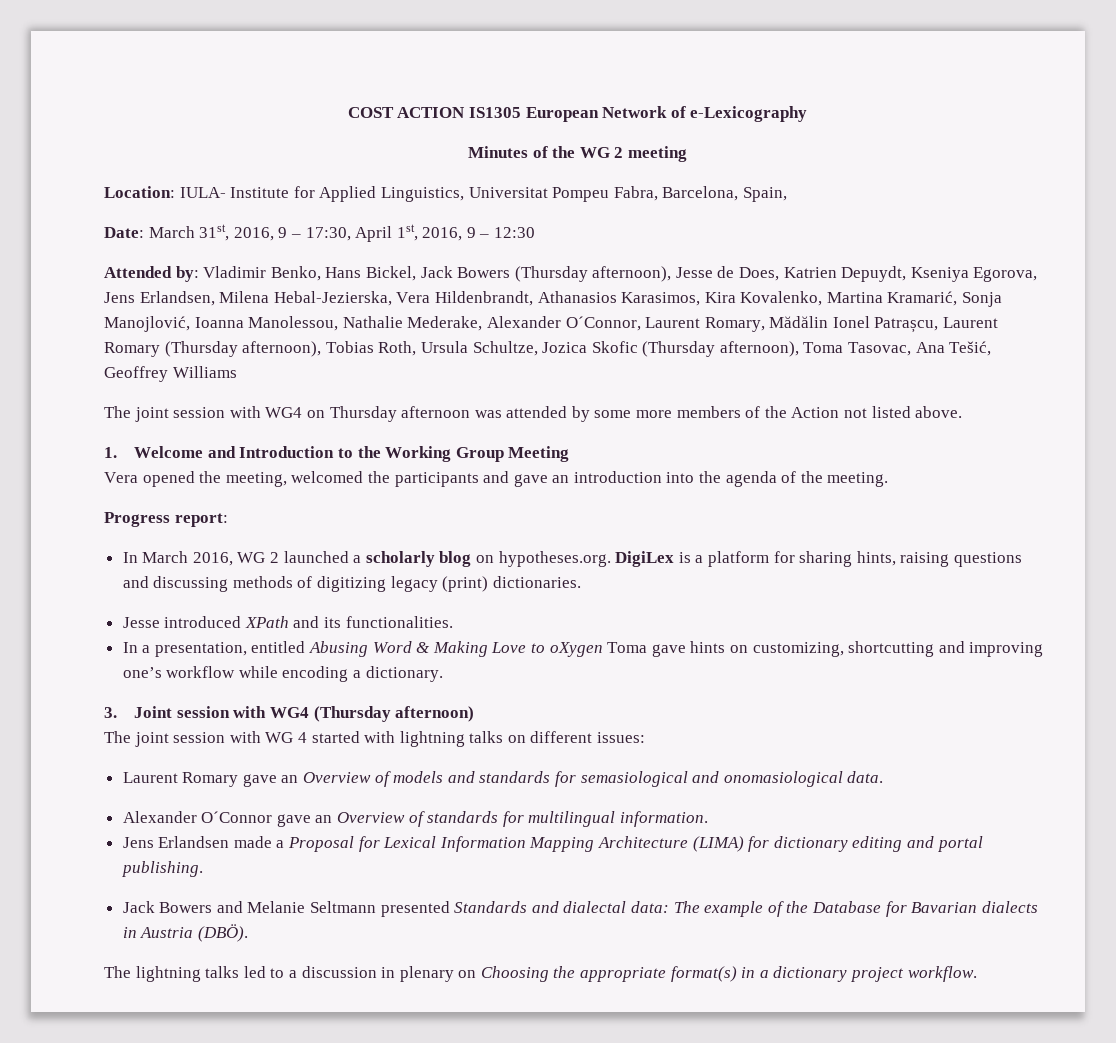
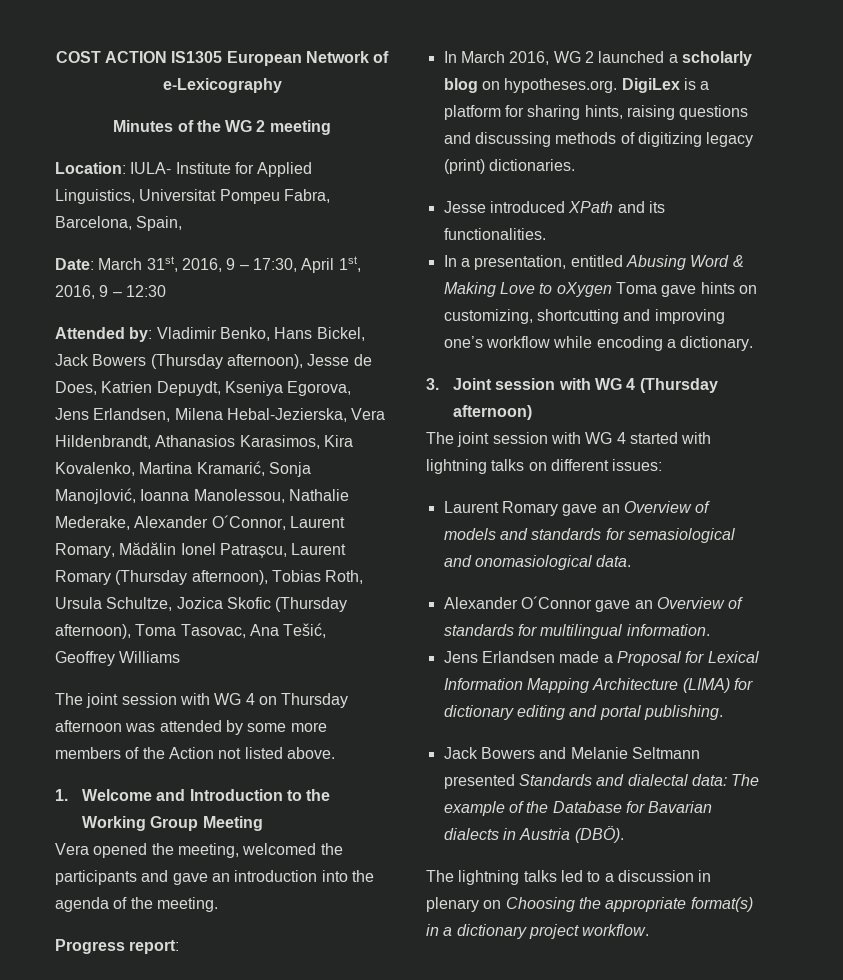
- The joint session with WG4 on Thursday afternoon was attended by some more members of the Action not listed above.
+ The joint session with WG 4 on Thursday afternoon was attended by some more members of the Action not listed above.
- 3. Joint session with WG4 (Thursday afternoon)
+ 3. Joint session with WG 4 (Thursday afternoon)

